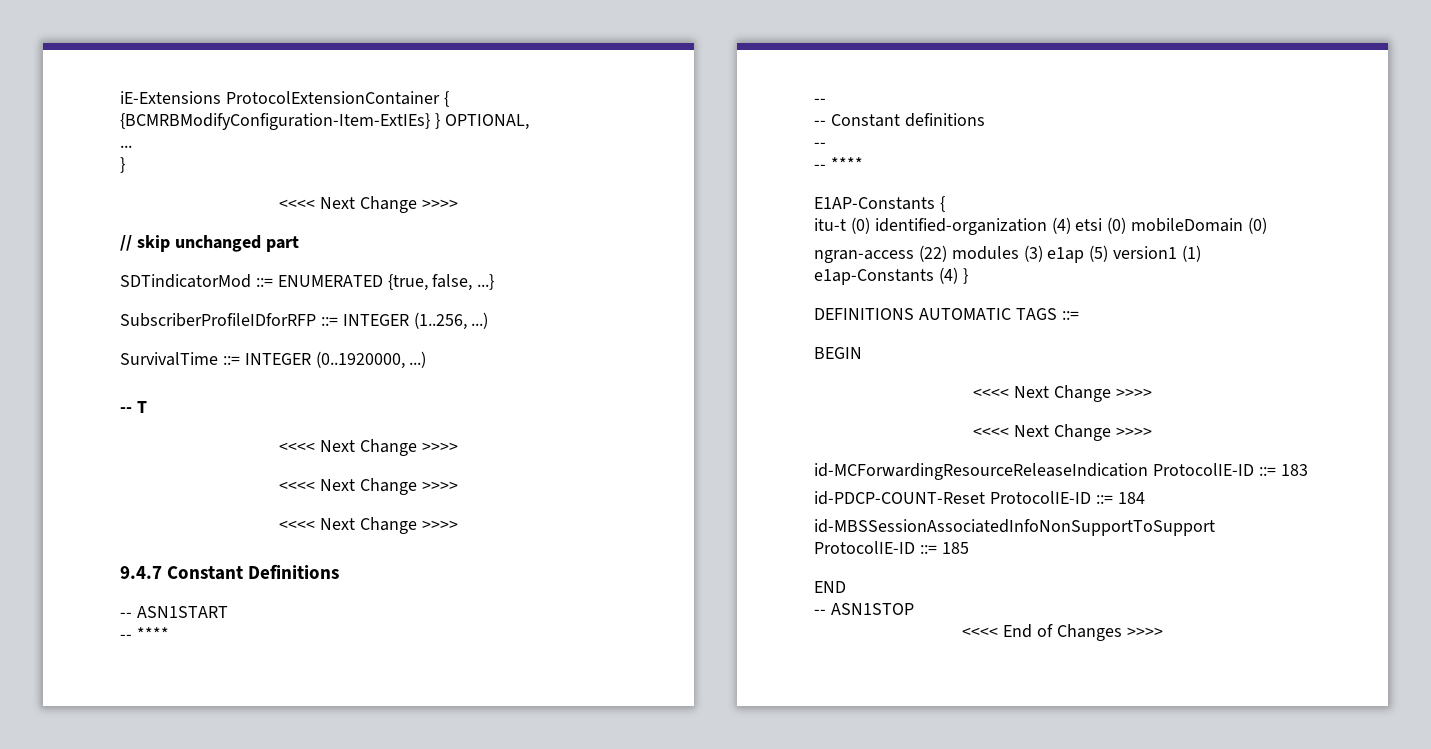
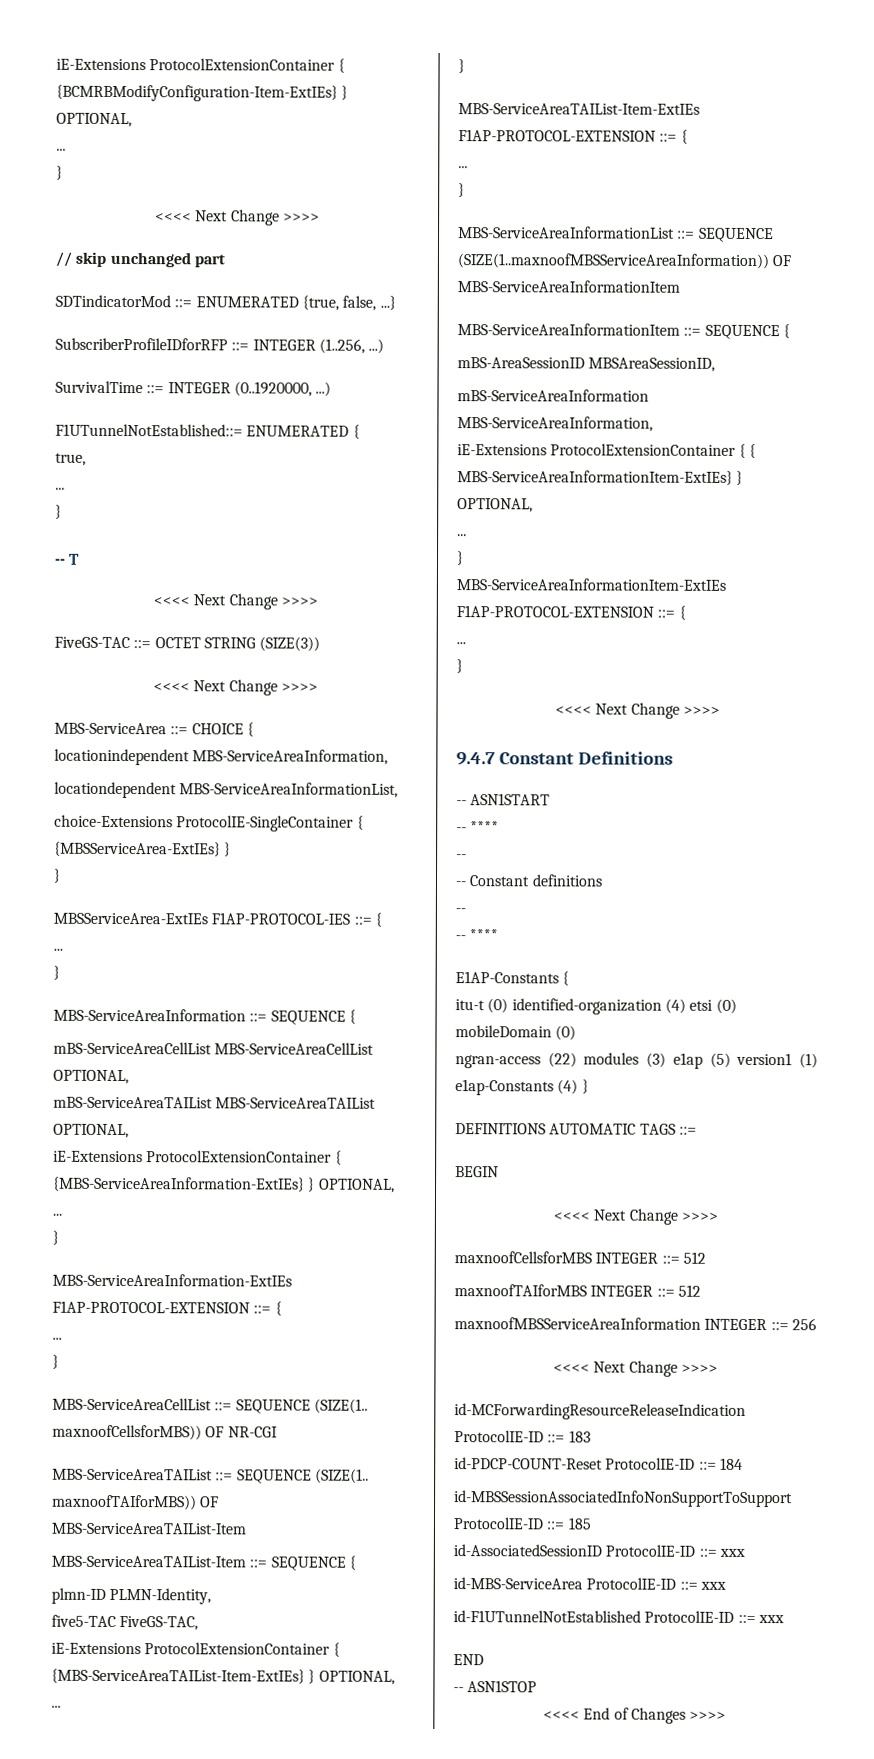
+ F1UTunnelNotEstablished::= ENUMERATED {
+ true,
+ ...
+ }
  -- T
  <<<< Next Change >>>>
+ FiveGS-TAC ::= OCTET STRING (SIZE(3))
  <<<< Next Change >>>>
+ MBS-ServiceArea ::= CHOICE {
+ locationindependent MBS-ServiceAreaInformation,
+ locationdependent MBS-ServiceAreaInformationList,
+ choice-Extensions ProtocolIE-SingleContainer { {MBSServiceArea-ExtIEs} }
+ }
+ MBSServiceArea-ExtIEs F1AP-PROTOCOL-IES ::= {
+ ...
+ }
+ MBS-ServiceAreaInformation ::= SEQUENCE {
+ mBS-ServiceAreaCellList MBS-ServiceAreaCellList OPTIONAL,
+ mBS-ServiceAreaTAIList MBS-ServiceAreaTAIList OPTIONAL,
+ iE-Extensions ProtocolExtensionContainer { {MBS-ServiceAreaInformation-ExtIEs} } OPTIONAL,
+ ...
+ }
+ MBS-ServiceAreaInformation-ExtIEs F1AP-PROTOCOL-EXTENSION ::= {
+ ...
+ }
+ MBS-ServiceAreaCellList ::= SEQUENCE (SIZE(1.. maxnoofCellsforMBS)) OF NR-CGI
+ MBS-ServiceAreaTAIList ::= SEQUENCE (SIZE(1.. maxnoofTAIforMBS)) OF MBS-ServiceAreaTAIList-Item
+ MBS-ServiceAreaTAIList-Item ::= SEQUENCE {
+ plmn-ID PLMN-Identity,
+ five5-TAC FiveGS-TAC,
+ iE-Extensions ProtocolExtensionContainer { {MBS-ServiceAreaTAIList-Item-ExtIEs} } OPTIONAL,
+ ...
+ }
+ MBS-ServiceAreaTAIList-Item-ExtIEs F1AP-PROTOCOL-EXTENSION ::= {
+ ...
+ }
+ MBS-ServiceAreaInformationList ::= SEQUENCE (SIZE(1..maxnoofMBSServiceAreaInformation)) OF MBS-ServiceAreaInformationItem
+ MBS-ServiceAreaInformationItem ::= SEQUENCE {
+ mBS-AreaSessionID MBSAreaSessionID,
+ mBS-ServiceAreaInformation MBS-ServiceAreaInformation,
+ iE-Extensions ProtocolExtensionContainer { { MBS-ServiceAreaInformationItem-ExtIEs} } OPTIONAL,
+ ...
+ }
+ MBS-ServiceAreaInformationItem-ExtIEs F1AP-PROTOCOL-EXTENSION ::= {
+ ...
+ }
+ maxnoofCellsforMBS INTEGER ::= 512
+ maxnoofTAIforMBS INTEGER ::= 512
+ maxnoofMBSServiceAreaInformation INTEGER ::= 256
+ id-AssociatedSessionID ProtocolIE-ID ::= xxx
+ id-MBS-ServiceArea ProtocolIE-ID ::= xxx
+ id-F1UTunnelNotEstablished ProtocolIE-ID ::= xxx

